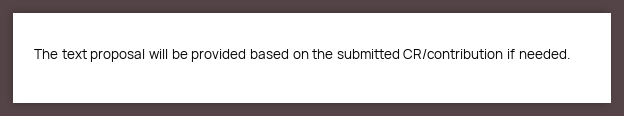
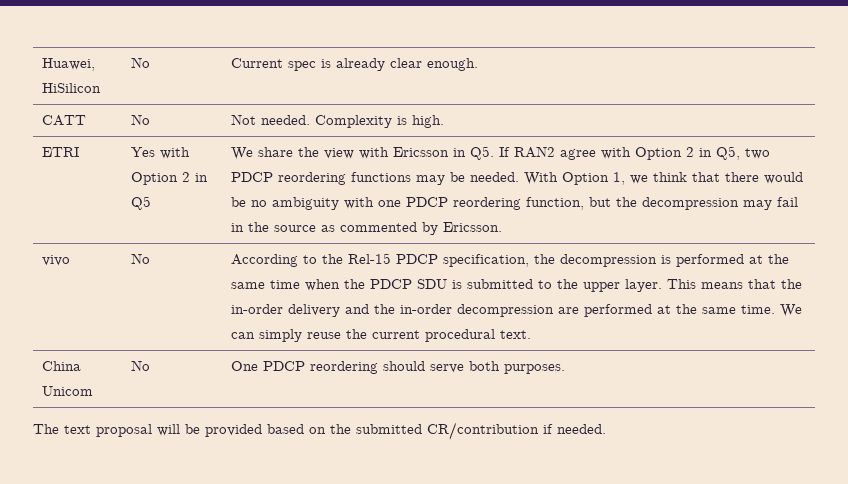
+ Huawei, HiSilicon | No | Current spec is already clear enough.
+ CATT | No | Not needed. Complexity is high.
+ ETRI | Yes with Option 2 in Q5 | We share the view with Ericsson in Q5. If RAN2 agree with Option 2 in Q5, two PDCP reordering functions may be needed. With Option 1, we think that there would be no ambiguity with one PDCP reordering function, but the decompression may fail in the source as commented by Ericsson.
+ vivo | No | According to the Rel-15 PDCP specification, the decompression is performed at the same time when the PDCP SDU is submitted to the upper layer. This means that the in-order delivery and the in-order decompression are performed at the same time. We can simply reuse the current procedural text.
+ China Unicom | No | One PDCP reordering should serve both purposes.

